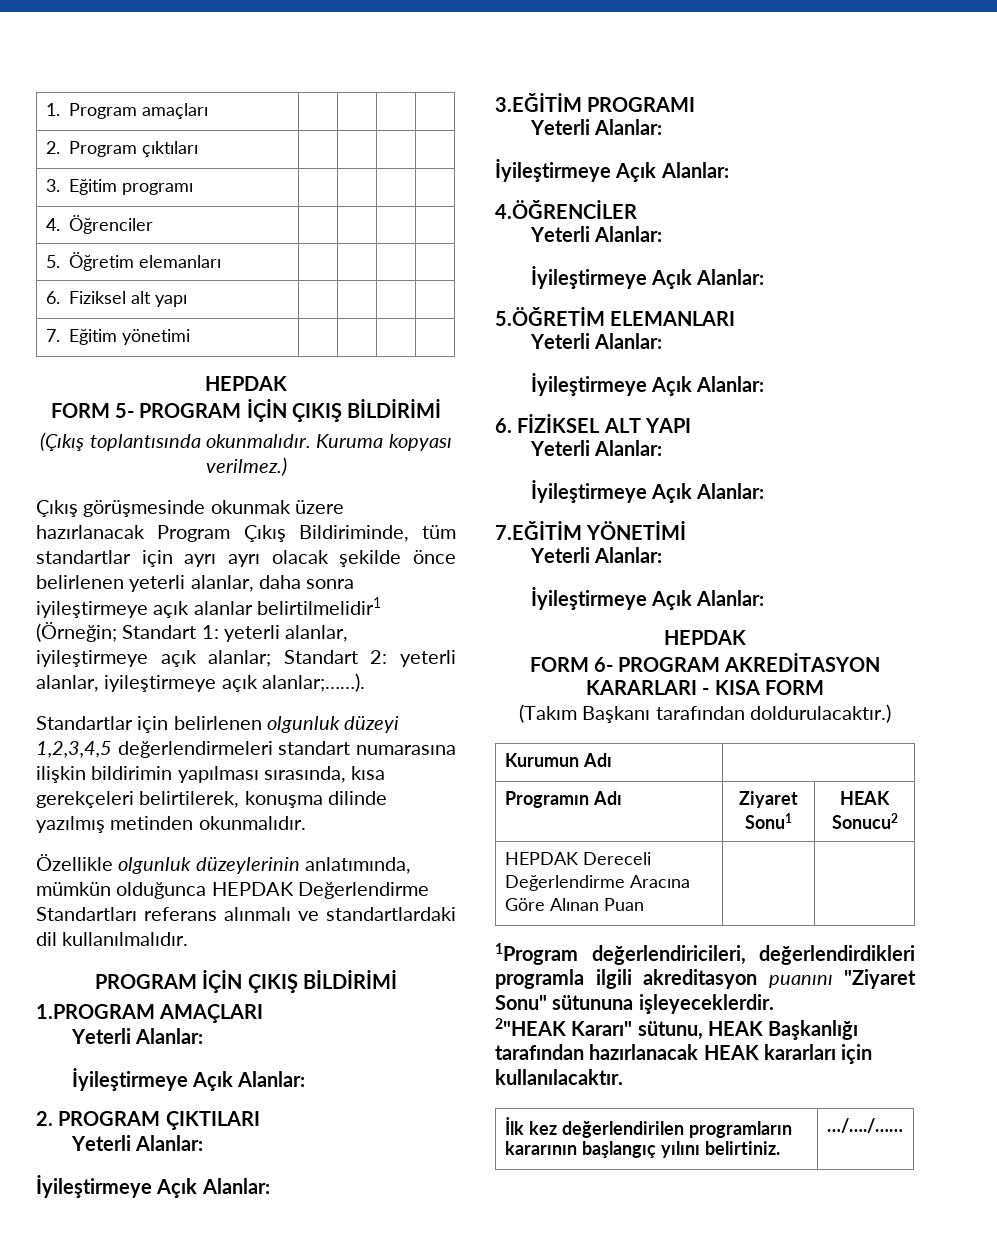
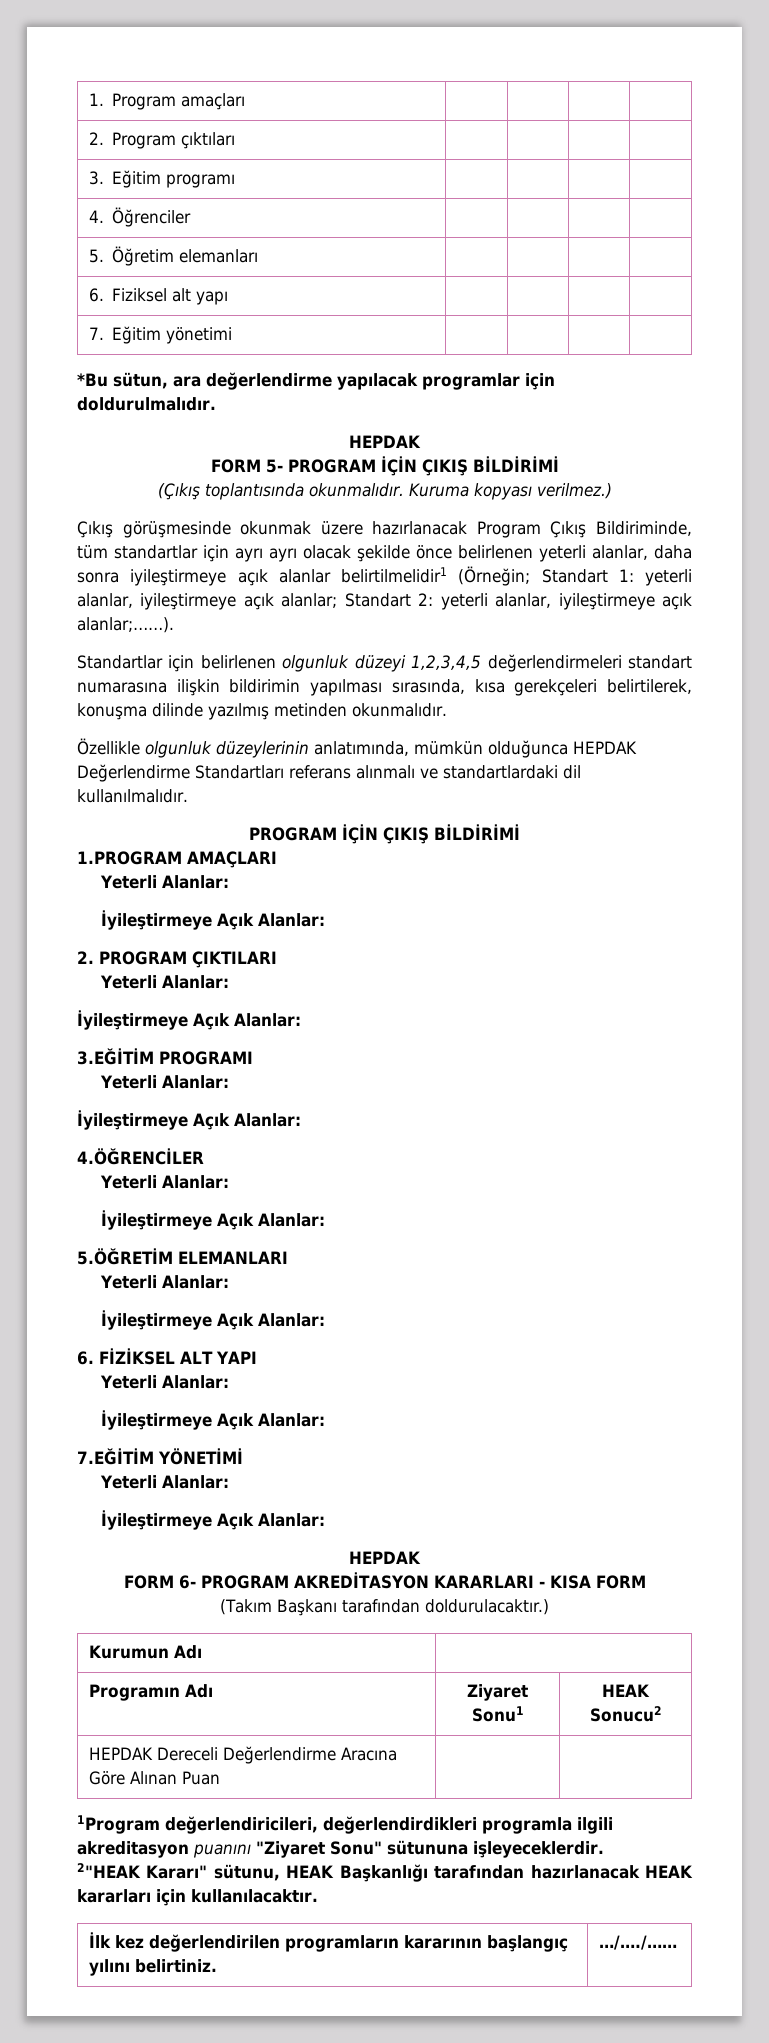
+ *Bu sütun, ara değerlendirme yapılacak programlar için doldurulmalıdır.

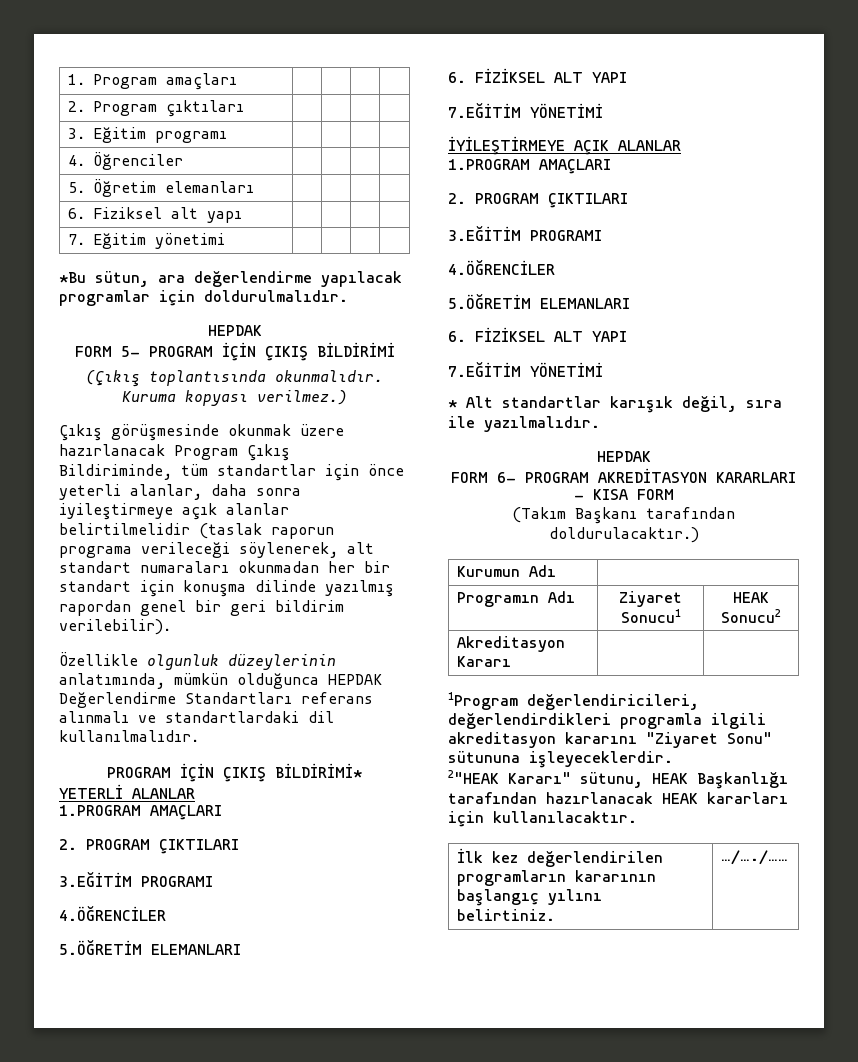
- Çıkış görüşmesinde okunmak üzere hazırlanacak Program Çıkış Bildiriminde, tüm standartlar için ayrı ayrı olacak şekilde önce belirlenen yeterli alanlar, daha sonra iyileştirmeye açık alanlar belirtilmelidir1 (Örneğin; Standart 1: yeterli alanlar, iyileştirmeye açık alanlar; Standart 2: yeterli alanlar, iyileştirmeye açık alanlar;……).
- Standartlar için belirlenen olgunluk düzeyi 1,2,3,4,5 değerlendirmeleri standart numarasına ilişkin bildirimin yapılması sırasında, kısa gerekçeleri belirtilerek, konuşma dilinde yazılmış metinden okunmalıdır.
+ Çıkış görüşmesinde okunmak üzere hazırlanacak Program Çıkış Bildiriminde, tüm standartlar için önce yeterli alanlar, daha sonra iyileştirmeye açık alanlar belirtilmelidir (taslak raporun programa verileceği söylenerek, alt standart numaraları okunmadan her bir standart için konuşma dilinde yazılmış rapordan genel bir geri bildirim verilebilir).
  Özellikle olgunluk düzeylerinin anlatımında, mümkün olduğunca HEPDAK Değerlendirme Standartları referans alınmalı ve standartlardaki dil kullanılmalıdır.
- PROGRAM İÇİN ÇIKIŞ BİLDİRİMİ
+ PROGRAM İÇİN ÇIKIŞ BİLDİRİMİ*
+ YETERLİ ALANLAR
  1.PROGRAM AMAÇLARI
- Yeterli Alanlar:
- İyileştirmeye Açık Alanlar:
  2. PROGRAM ÇIKTILARI
- Yeterli Alanlar:
- İyileştirmeye Açık Alanlar:
  3.EĞİTİM PROGRAMI
- Yeterli Alanlar:
- İyileştirmeye Açık Alanlar:
  4.ÖĞRENCİLER
- Yeterli Alanlar:
- İyileştirmeye Açık Alanlar:
  5.ÖĞRETİM ELEMANLARI
- Yeterli Alanlar:
- İyileştirmeye Açık Alanlar:
  6. FİZİKSEL ALT YAPI
- Yeterli Alanlar:
- İyileştirmeye Açık Alanlar:
  7.EĞİTİM YÖNETİMİ
- Yeterli Alanlar:
- İyileştirmeye Açık Alanlar:
+ İYİLEŞTİRMEYE AÇIK ALANLAR
+ 1.PROGRAM AMAÇLARI
+ 2. PROGRAM ÇIKTILARI
+ 3.EĞİTİM PROGRAMI
+ 4.ÖĞRENCİLER
+ 5.ÖĞRETİM ELEMANLARI
+ 6. FİZİKSEL ALT YAPI
+ 7.EĞİTİM YÖNETİMİ
+ * Alt standartlar karışık değil, sıra ile yazılmalıdır.
- Programın Adı | Ziyaret Sonu1 | HEAK Sonucu2
+ Programın Adı | Ziyaret Sonucu1 | HEAK Sonucu2
- HEPDAK Dereceli Değerlendirme Aracına Göre Alınan Puan | |
+ Akreditasyon Kararı | |
- 1Program değerlendiricileri, değerlendirdikleri programla ilgili akreditasyon puanını "Ziyaret Sonu" sütununa işleyeceklerdir.
+ 1Program değerlendiricileri, değerlendirdikleri programla ilgili akreditasyon kararını "Ziyaret Sonu" sütununa işleyeceklerdir.

